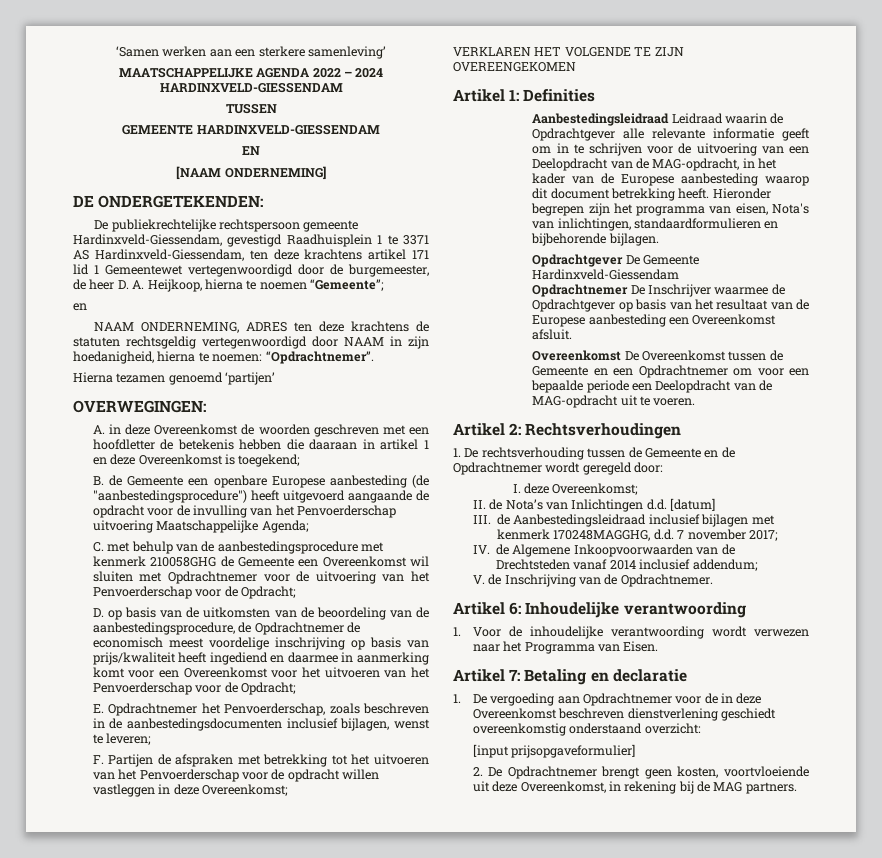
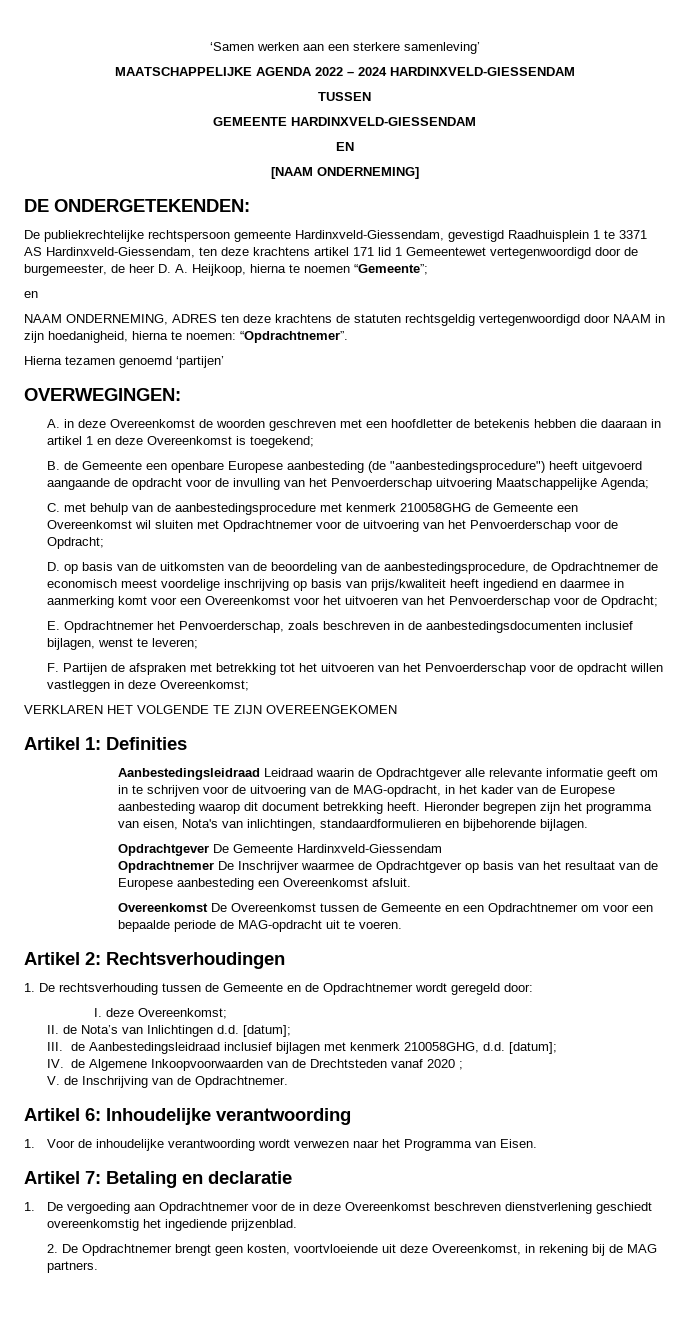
- Aanbestedingsleidraad Leidraad waarin de Opdrachtgever alle relevante informatie geeft om in te schrijven voor de uitvoering van een Deelopdracht van de MAG-opdracht, in het kader van de Europese aanbesteding waarop dit document betrekking heeft.
+ Aanbestedingsleidraad Leidraad waarin de Opdrachtgever alle relevante informatie geeft om in te schrijven voor de uitvoering van de MAG-opdracht, in het kader van de Europese aanbesteding waarop dit document betrekking heeft.
- Overeenkomst De Overeenkomst tussen de Gemeente en een Opdrachtnemer om voor een bepaalde periode een Deelopdracht van de MAG-opdracht uit te voeren.
+ Overeenkomst De Overeenkomst tussen de Gemeente en een Opdrachtnemer om voor een bepaalde periode de MAG-opdracht uit te voeren.
- II. de Nota’s van Inlichtingen d.d. [datum]
+ II. de Nota’s van Inlichtingen d.d. [datum];
- III. de Aanbestedingsleidraad inclusief bijlagen met kenmerk 170248MAGGHG, d.d. 7 november 2017;
+ III. de Aanbestedingsleidraad inclusief bijlagen met kenmerk 210058GHG, d.d. [datum];
- IV. de Algemene Inkoopvoorwaarden van de Drechtsteden vanaf 2014 inclusief addendum;
+ IV. de Algemene Inkoopvoorwaarden van de Drechtsteden vanaf 2020 ;
- 1. De vergoeding aan Opdrachtnemer voor de in deze Overeenkomst beschreven dienstverlening geschiedt overeenkomstig onderstaand overzicht:
- [input prijsopgaveformulier]
+ 1. De vergoeding aan Opdrachtnemer voor de in deze Overeenkomst beschreven dienstverlening geschiedt overeenkomstig het ingediende prijzenblad.

